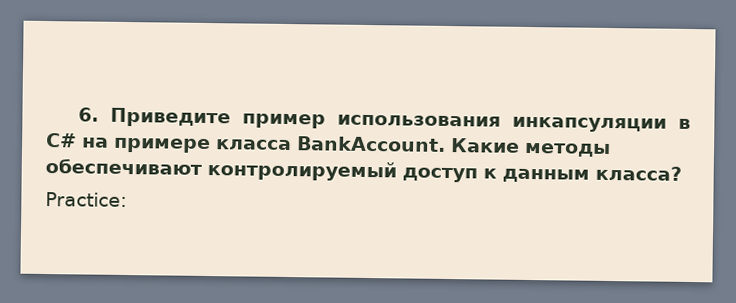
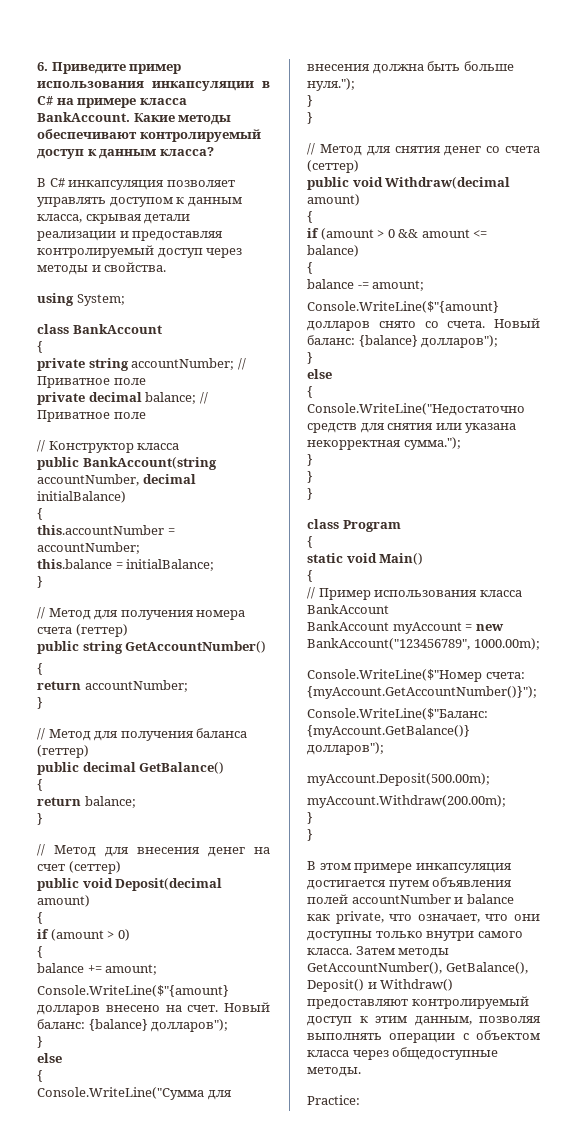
+ В C# инкапсуляция позволяет управлять доступом к данным класса, скрывая детали реализации и предоставляя контролируемый доступ через методы и свойства.
+ using System;
+ class BankAccount
+ {
+ private string accountNumber; // Приватное поле
+ private decimal balance; // Приватное поле
+ // Конструктор класса
+ public BankAccount(string accountNumber, decimal initialBalance)
+ {
+ this.accountNumber = accountNumber;
+ this.balance = initialBalance;
+ }
+ // Метод для получения номера счета (геттер)
+ public string GetAccountNumber()
+ {
+ return accountNumber;
+ }
+ // Метод для получения баланса (геттер)
+ public decimal GetBalance()
+ {
+ return balance;
+ }
+ // Метод для внесения денег на счет (сеттер)
+ public void Deposit(decimal amount)
+ {
+ if (amount > 0)
+ {
+ balance += amount;
+ Console.WriteLine($"{amount} долларов внесено на счет. Новый баланс: {balance} долларов");
+ }
+ else
+ {
+ Console.WriteLine("Сумма для внесения должна быть больше нуля.");
+ }
+ }
+ // Метод для снятия денег со счета (сеттер)
+ public void Withdraw(decimal amount)
+ {
+ if (amount > 0 && amount <= balance)
+ {
+ balance -= amount;
+ Console.WriteLine($"{amount} долларов снято со счета. Новый баланс: {balance} долларов");
+ }
+ else
+ {
+ Console.WriteLine("Недостаточно средств для снятия или указана некорректная сумма.");
+ }
+ }
+ }
+ class Program
+ {
+ static void Main()
+ {
+ // Пример использования класса BankAccount
+ BankAccount myAccount = new BankAccount("123456789", 1000.00m);
+ Console.WriteLine($"Номер счета: {myAccount.GetAccountNumber()}");
+ Console.WriteLine($"Баланс: {myAccount.GetBalance()} долларов");
+ myAccount.Deposit(500.00m);
+ myAccount.Withdraw(200.00m);
+ }
+ }
+ В этом примере инкапсуляция достигается путем объявления полей accountNumber и balance как private, что означает, что они доступны только внутри самого класса. Затем методы GetAccountNumber(), GetBalance(), Deposit() и Withdraw() предоставляют контролируемый доступ к этим данным, позволяя выполнять операции с объектом класса через общедоступные методы.

